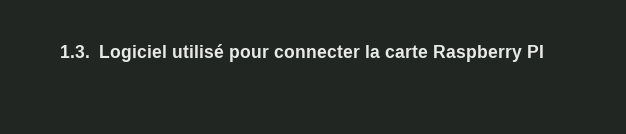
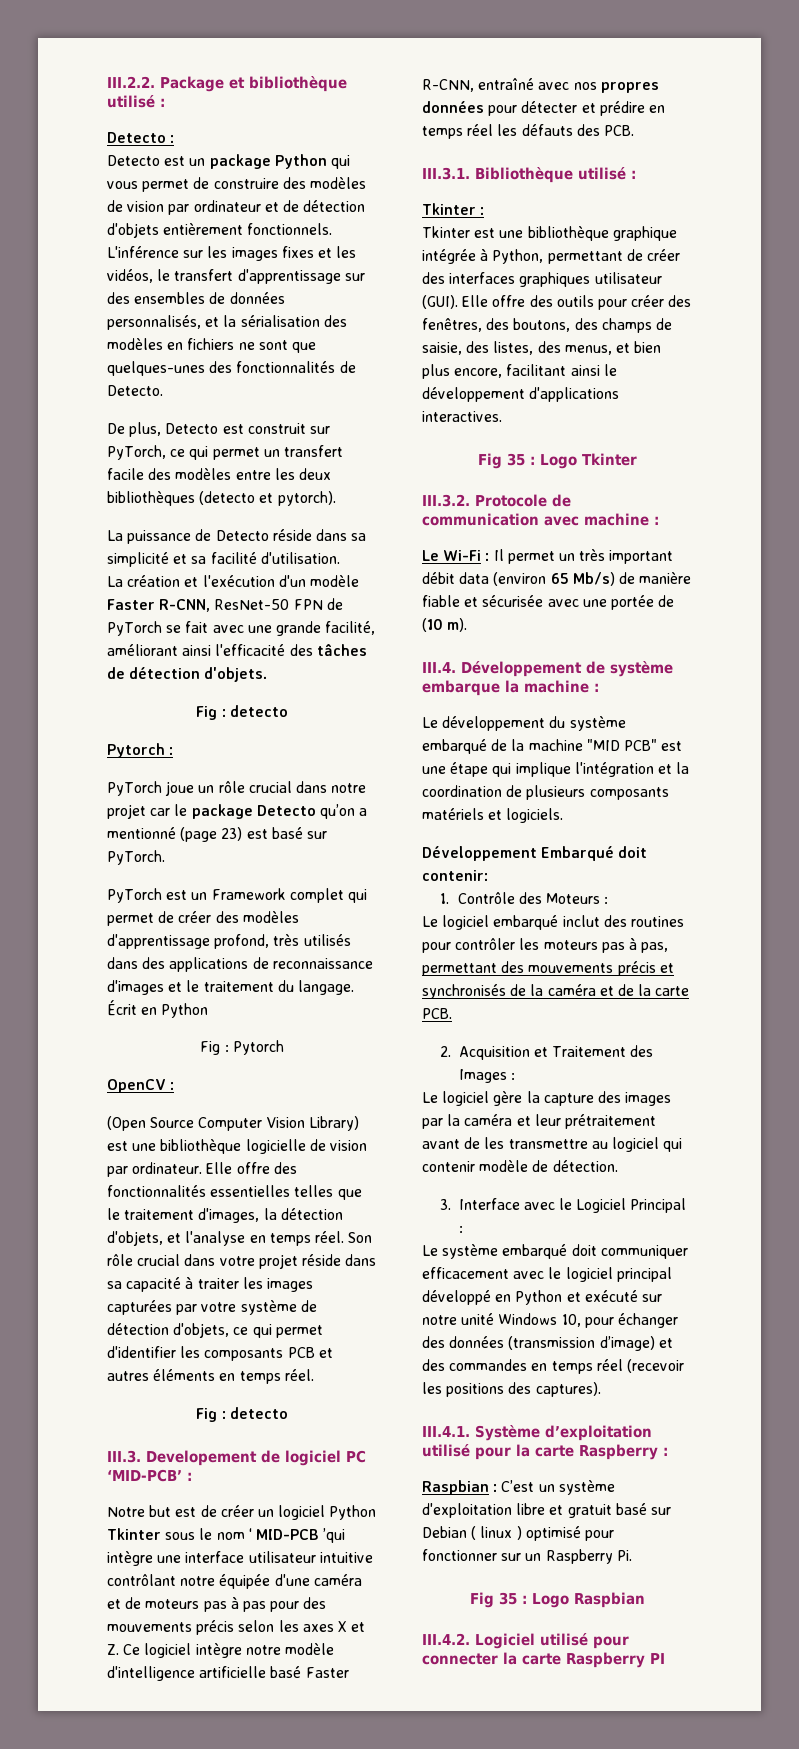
- 1.3. Logiciel utilisé pour connecter la carte Raspberry PI
+ III.2.2. Package et bibliothèque utilisé :
+ Detecto :
+ Detecto est un package Python qui vous permet de construire des modèles de vision par ordinateur et de détection d'objets entièrement fonctionnels. L'inférence sur les images fixes et les vidéos, le transfert d'apprentissage sur des ensembles de données personnalisés, et la sérialisation des modèles en fichiers ne sont que quelques-unes des fonctionnalités de Detecto.
+ De plus, Detecto est construit sur PyTorch, ce qui permet un transfert facile des modèles entre les deux bibliothèques (detecto et pytorch).
+ La puissance de Detecto réside dans sa simplicité et sa facilité d'utilisation.
+ La création et l'exécution d'un modèle Faster R-CNN, ResNet-50 FPN de PyTorch se fait avec une grande facilité, améliorant ainsi l'efficacité des tâches de détection d'objets.
+ Fig : detecto
+ Pytorch :
+ PyTorch joue un rôle crucial dans notre projet car le package Detecto qu’on a mentionné (page 23) est basé sur PyTorch.
+ PyTorch est un Framework complet qui permet de créer des modèles d'apprentissage profond, très utilisés dans des applications de reconnaissance d'images et le traitement du langage. Écrit en Python
+ Fig : Pytorch
+ OpenCV :
+ (Open Source Computer Vision Library) est une bibliothèque logicielle de vision par ordinateur. Elle offre des fonctionnalités essentielles telles que le traitement d'images, la détection d'objets, et l'analyse en temps réel. Son rôle crucial dans votre projet réside dans sa capacité à traiter les images capturées par votre système de détection d'objets, ce qui permet d'identifier les composants PCB et autres éléments en temps réel.
+ Fig : detecto
+ III.3. Developement de logiciel PC ‘MID-PCB’ :
+ Notre but est de créer un logiciel Python Tkinter sous le nom ‘ MID-PCB ’qui intègre une interface utilisateur intuitive contrôlant notre équipée d'une caméra et de moteurs pas à pas pour des mouvements précis selon les axes X et Z. Ce logiciel intègre notre modèle d'intelligence artificielle basé Faster R-CNN, entraîné avec nos propres données pour détecter et prédire en temps réel les défauts des PCB.
+ III.3.1. Bibliothèque utilisé :
+ Tkinter :
+ Tkinter est une bibliothèque graphique intégrée à Python, permettant de créer des interfaces graphiques utilisateur (GUI). Elle offre des outils pour créer des fenêtres, des boutons, des champs de saisie, des listes, des menus, et bien plus encore, facilitant ainsi le développement d'applications interactives.
+ Fig 35 : Logo Tkinter
+ III.3.2. Protocole de communication avec machine :
+ Le Wi-Fi : Il permet un très important débit data (environ 65 Mb/s) de manière fiable et sécurisée avec une portée de (10 m).
+ III.4. Développement de système embarque la machine :
+ Le développement du système embarqué de la machine "MID PCB" est une étape qui implique l'intégration et la coordination de plusieurs composants matériels et logiciels.
+ Développement Embarqué doit contenir:
+ 1. Contrôle des Moteurs :
+ Le logiciel embarqué inclut des routines pour contrôler les moteurs pas à pas, permettant des mouvements précis et synchronisés de la caméra et de la carte PCB.
+ 2. Acquisition et Traitement des Images :
+ Le logiciel gère la capture des images par la caméra et leur prétraitement avant de les transmettre au logiciel qui contenir modèle de détection.
+ 3. Interface avec le Logiciel Principal :
+ Le système embarqué doit communiquer efficacement avec le logiciel principal développé en Python et exécuté sur notre unité Windows 10, pour échanger des données (transmission d’image) et des commandes en temps réel (recevoir les positions des captures).
+ III.4.1. Système d’exploitation utilisé pour la carte Raspberry :
+ Raspbian : C’est un système d'exploitation libre et gratuit basé sur Debian ( linux ) optimisé pour fonctionner sur un Raspberry Pi.
+ Fig 35 : Logo Raspbian
+ III.4.2. Logiciel utilisé pour connecter la carte Raspberry PI

